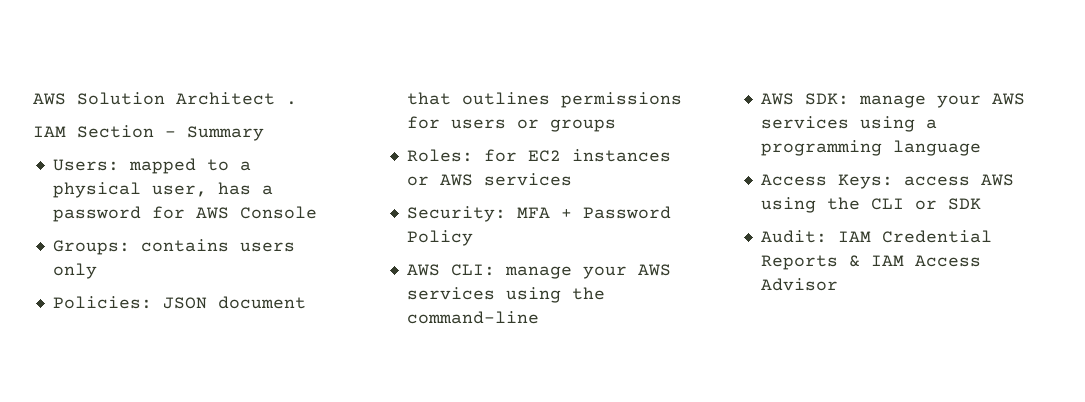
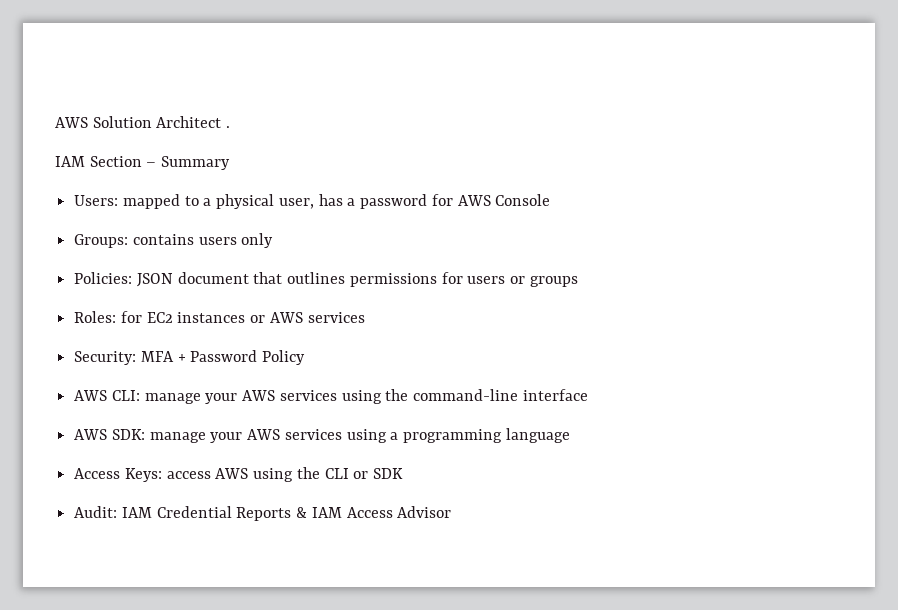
- AWS CLI: manage your AWS services using the command-line
+ AWS CLI: manage your AWS services using the command-line interface

